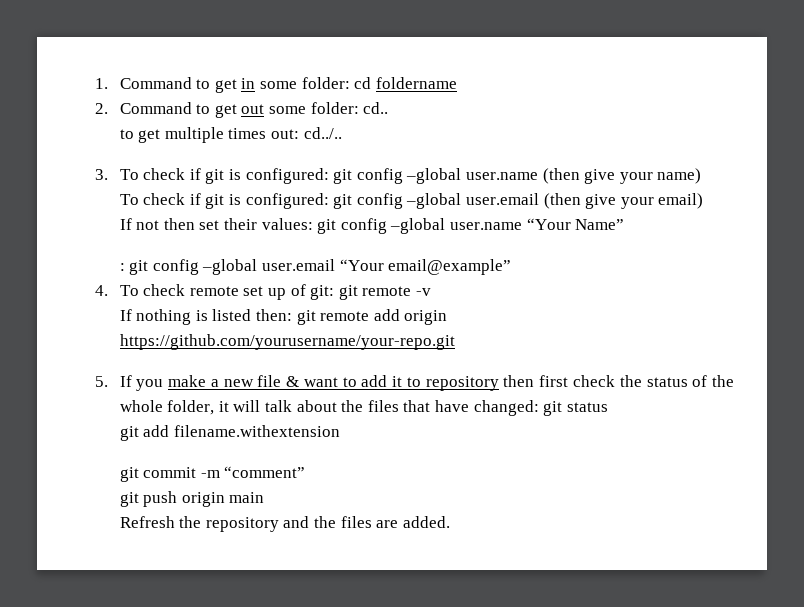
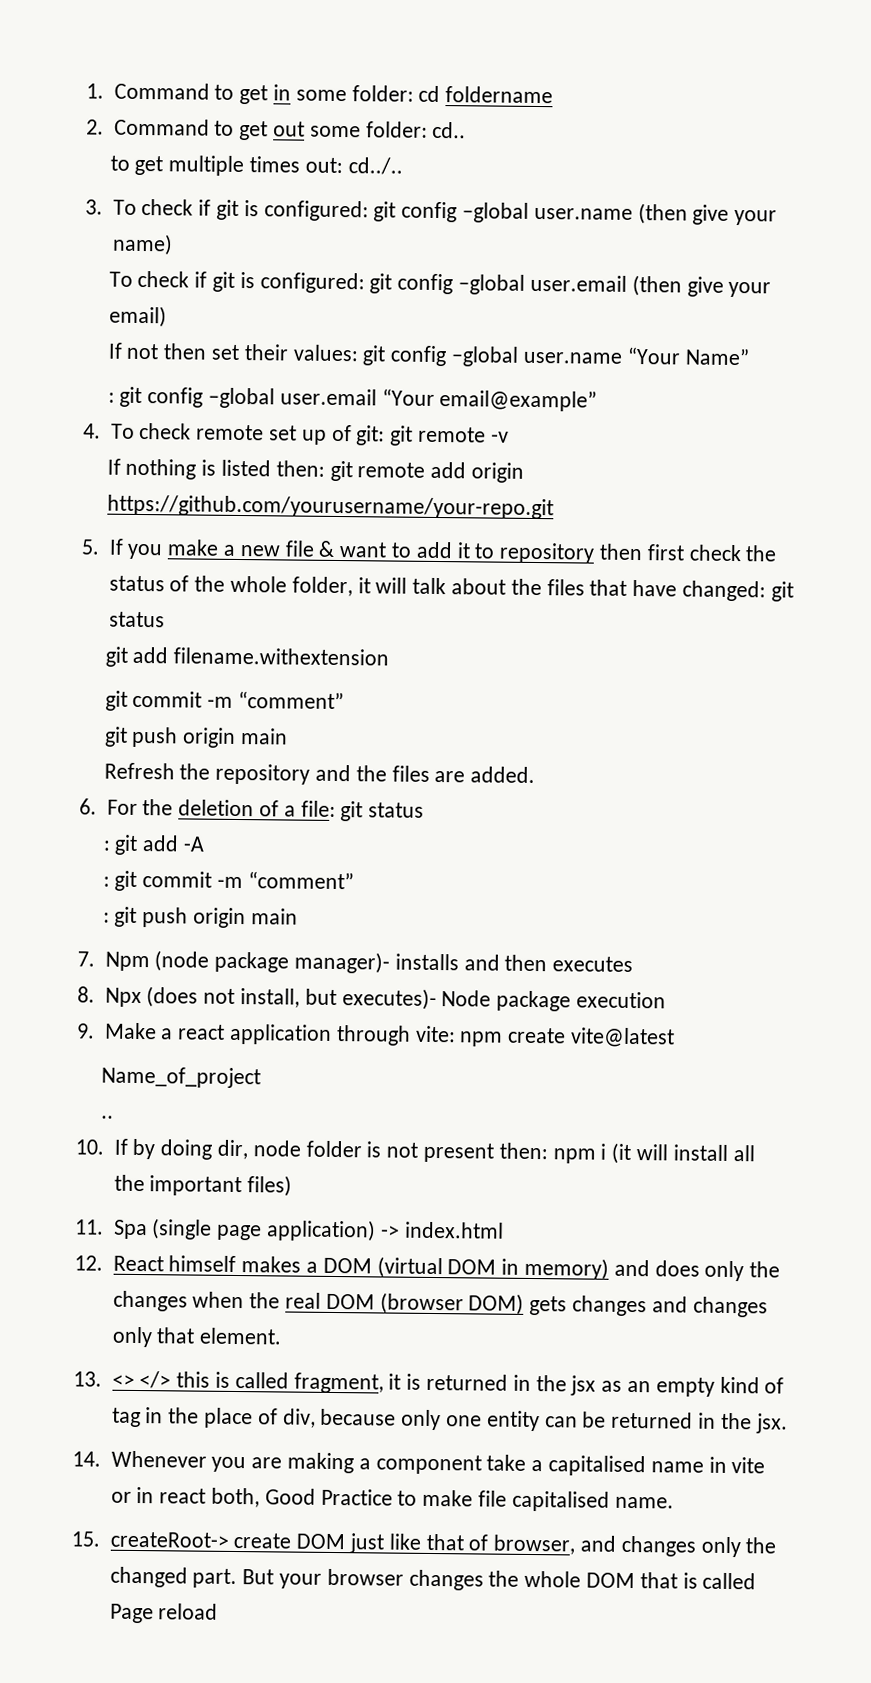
+ 6. For the deletion of a file: git status
+ : git add -A
+ : git commit -m “comment”
+ : git push origin main
+ 7. Npm (node package manager)- installs and then executes
+ 8. Npx (does not install, but executes)- Node package execution
+ 9. Make a react application through vite: npm create vite@latest
+ Name_of_project
+ ..
+ 10. If by doing dir, node folder is not present then: npm i (it will install all the important files)
+ 11. Spa (single page application) -> index.html
+ 12. React himself makes a DOM (virtual DOM in memory) and does only the changes when the real DOM (browser DOM) gets changes and changes only that element.
+ 13. <> </> this is called fragment, it is returned in the jsx as an empty kind of tag in the place of div, because only one entity can be returned in the jsx.
+ 14. Whenever you are making a component take a capitalised name in vite or in react both, Good Practice to make file capitalised name.
+ 15. createRoot-> create DOM just like that of browser, and changes only the changed part. But your browser changes the whole DOM that is called Page reload

